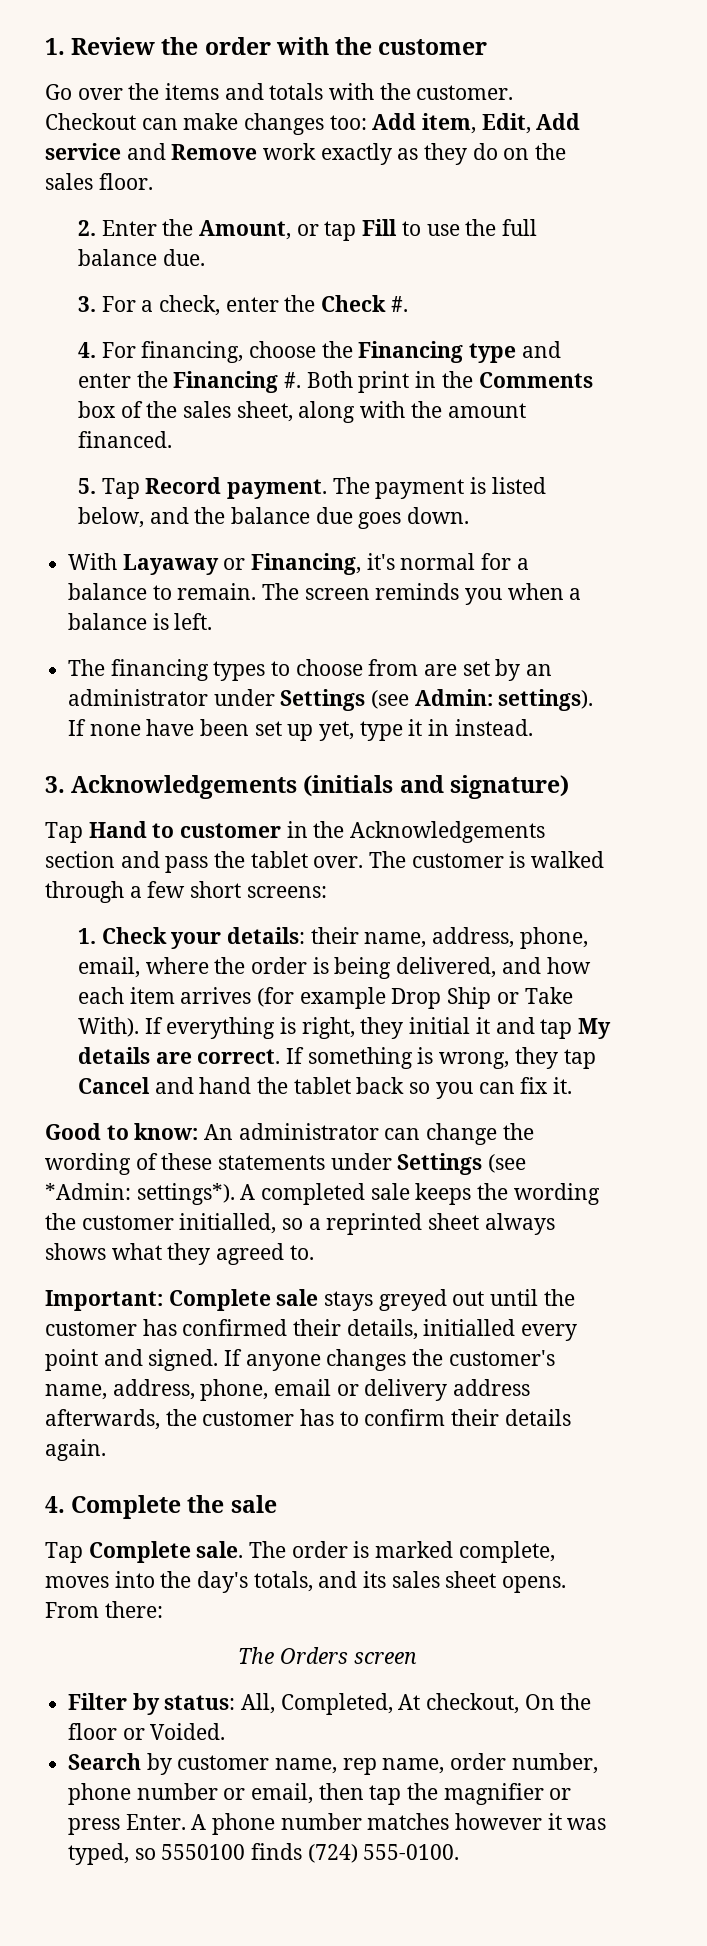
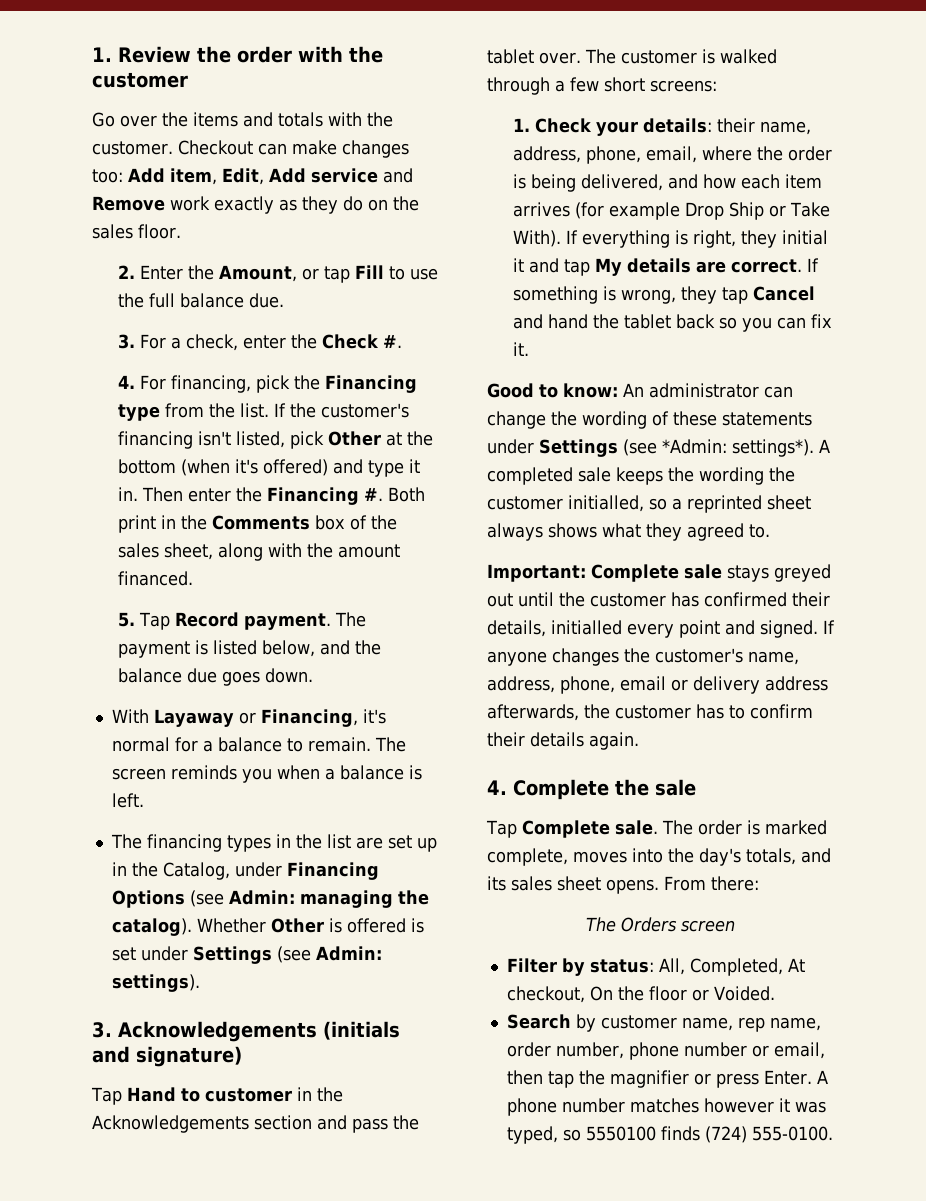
- 4. For financing, choose the Financing type and enter the Financing #.
+ 4. For financing, pick the Financing type from the list. If the customer's financing isn't listed, pick Other at the bottom (when it's offered) and type it in. Then enter the Financing #.
- The financing types to choose from are set by an administrator under Settings (see Admin: settings). If none have been set up yet, type it in instead.
+ The financing types in the list are set up in the Catalog, under Financing Options (see Admin: managing the catalog). Whether Other is offered is set under Settings (see Admin: settings).

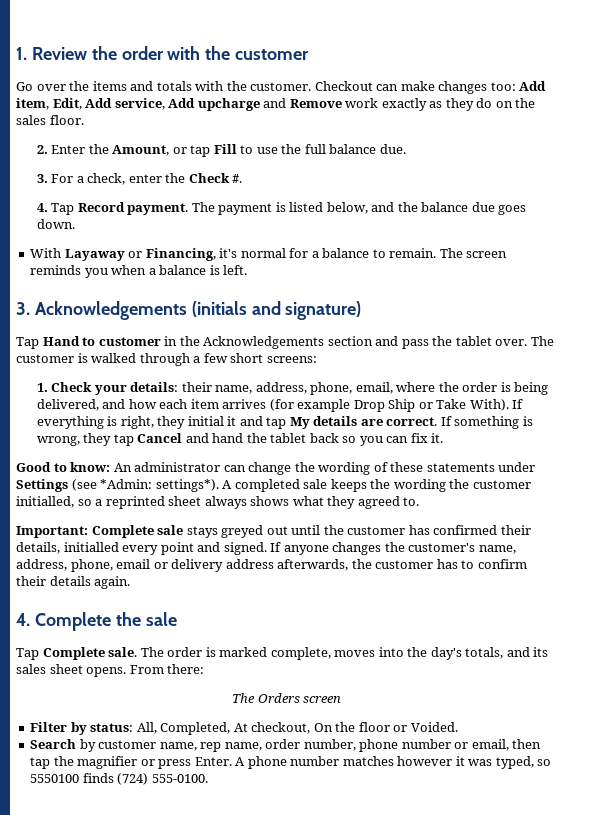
- Checkout can make changes too: Add item, Edit, Add service and Remove work exactly as they do on the sales floor.
+ Checkout can make changes too: Add item, Edit, Add service, Add upcharge and Remove work exactly as they do on the sales floor.
- 4. For financing, pick the Financing type from the list. If the customer's financing isn't listed, pick Other at the bottom (when it's offered) and type it in. Then enter the Financing #. Both print in the Comments box of the sales sheet, along with the amount financed.
- 5. Tap Record payment.
+ 4. Tap Record payment.
- The financing types in the list are set up in the Catalog, under Financing Options (see Admin: managing the catalog). Whether Other is offered is set under Settings (see Admin: settings).

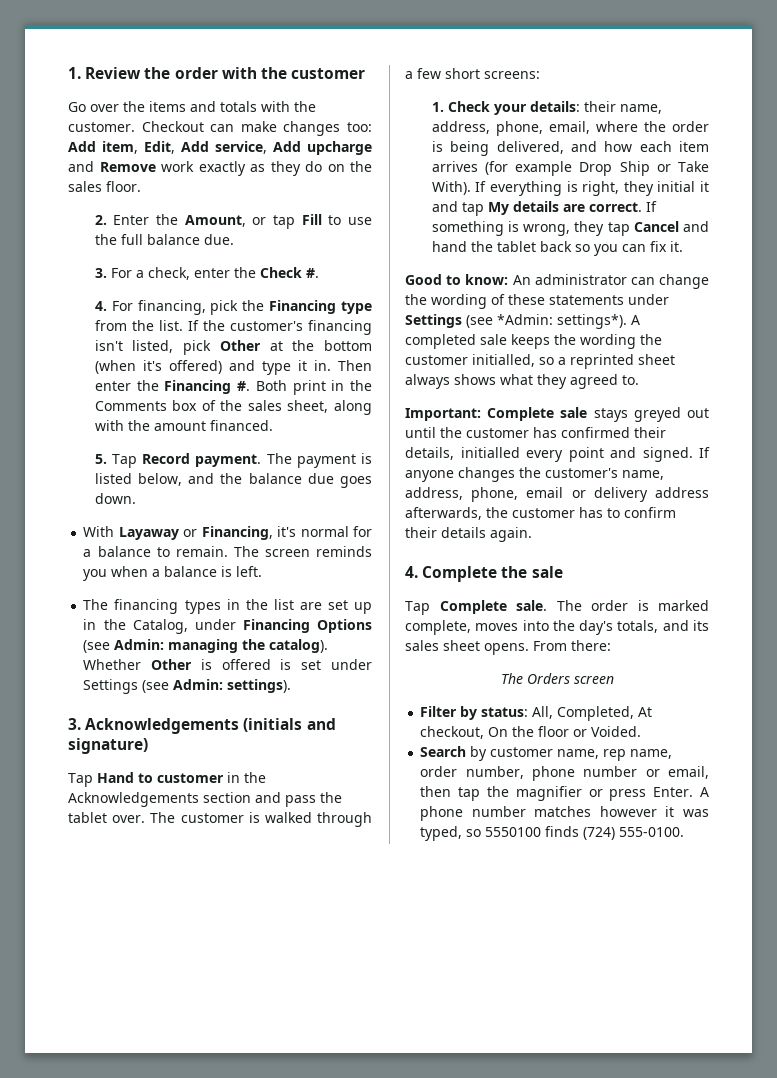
- 4. Tap Record payment.
+ 4. For financing, pick the Financing type from the list. If the customer's financing isn't listed, pick Other at the bottom (when it's offered) and type it in. Then enter the Financing #. Both print in the Comments box of the sales sheet, along with the amount financed.
+ 5. Tap Record payment.
+ The financing types in the list are set up in the Catalog, under Financing Options (see Admin: managing the catalog). Whether Other is offered is set under Settings (see Admin: settings).

